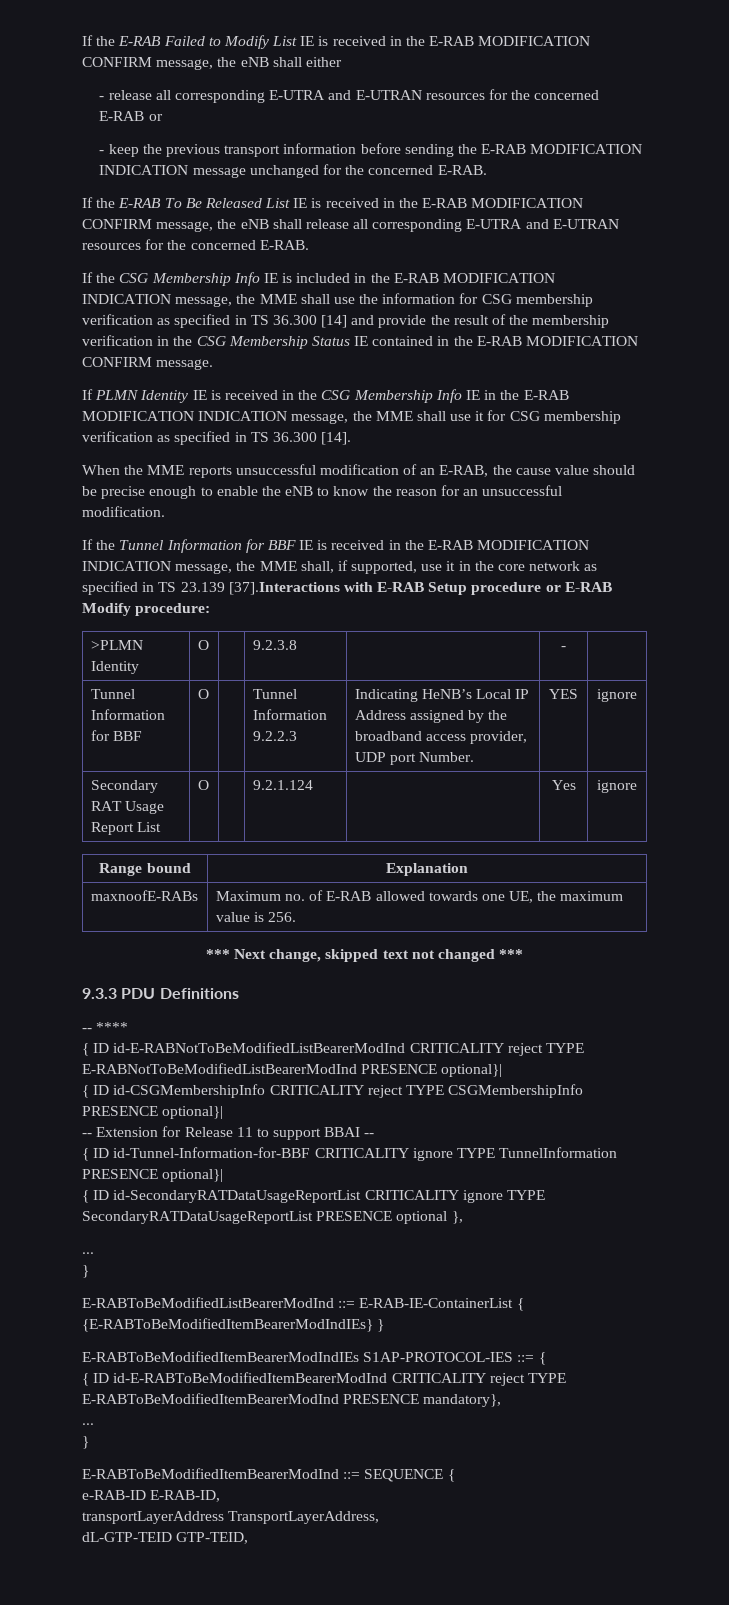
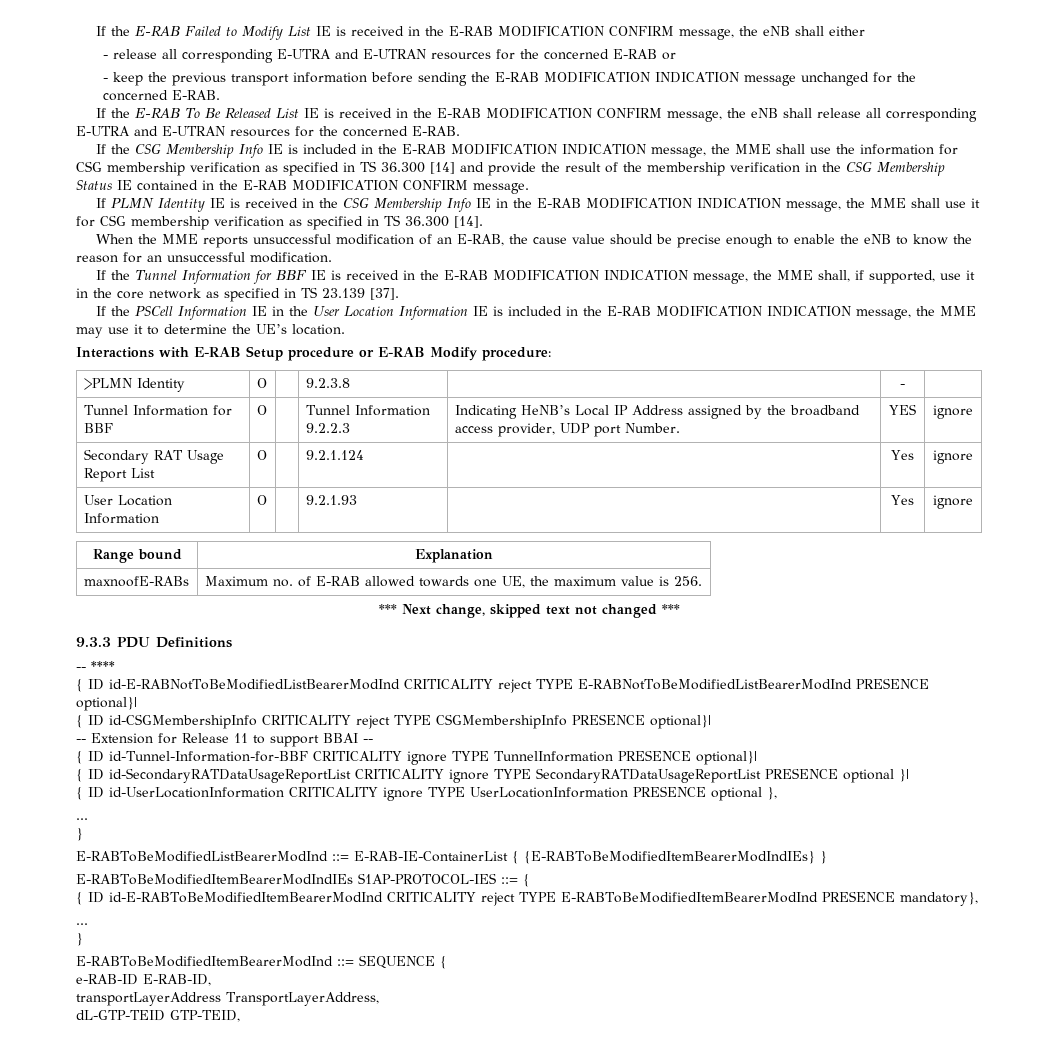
- If the Tunnel Information for BBF IE is received in the E-RAB MODIFICATION INDICATION message, the MME shall, if supported, use it in the core network as specified in TS 23.139 [37].Interactions with E-RAB Setup procedure or E-RAB Modify procedure:
+ If the Tunnel Information for BBF IE is received in the E-RAB MODIFICATION INDICATION message, the MME shall, if supported, use it in the core network as specified in TS 23.139 [37].
+ If the PSCell Information IE in the User Location Information IE is included in the E-RAB MODIFICATION INDICATION message, the MME may use it to determine the UE’s location.
+ Interactions with E-RAB Setup procedure or E-RAB Modify procedure:
+ User Location Information | O | | 9.2.1.93 | | Yes | ignore
- { ID id-SecondaryRATDataUsageReportList CRITICALITY ignore TYPE SecondaryRATDataUsageReportList PRESENCE optional },
+ { ID id-SecondaryRATDataUsageReportList CRITICALITY ignore TYPE SecondaryRATDataUsageReportList PRESENCE optional }|
+ { ID id-UserLocationInformation CRITICALITY ignore TYPE UserLocationInformation PRESENCE optional },

